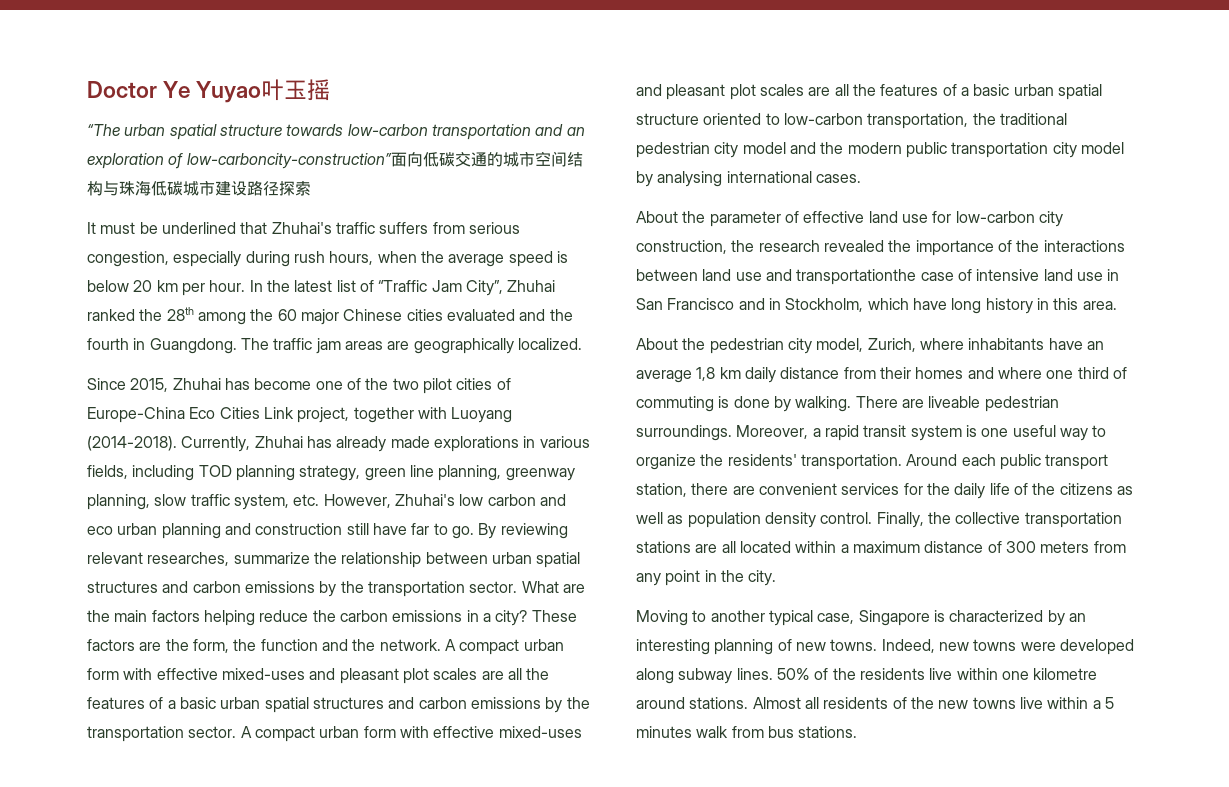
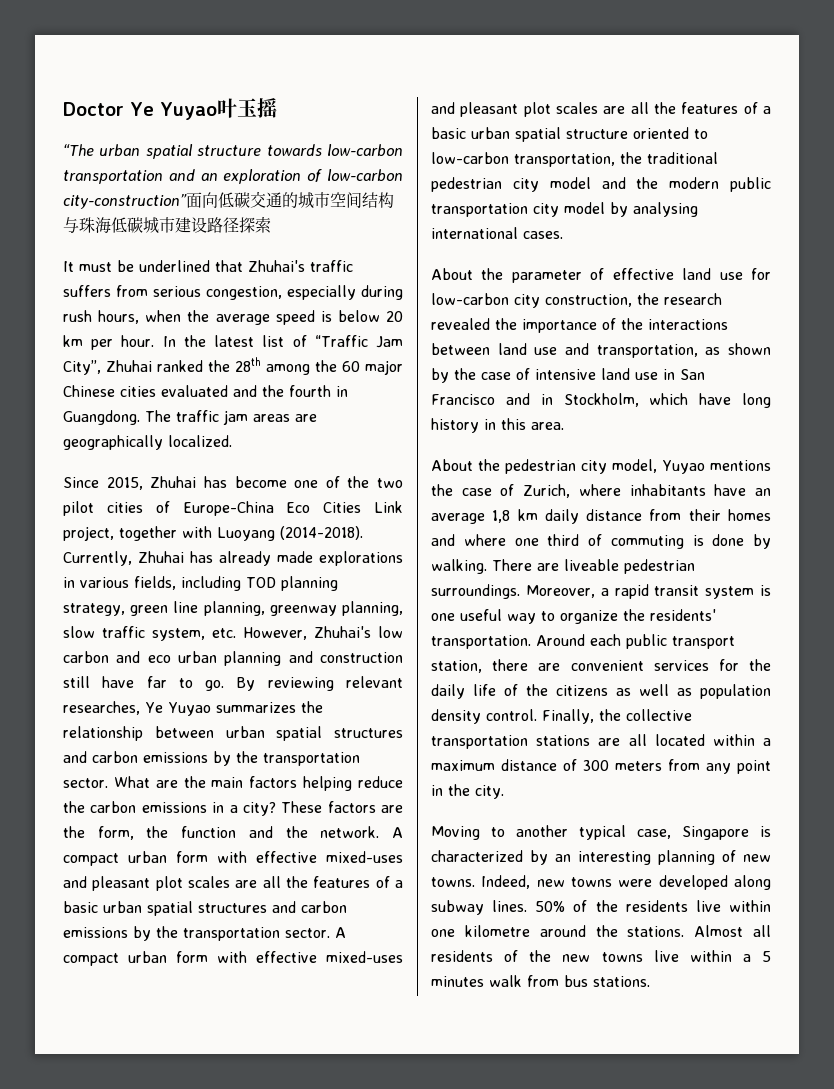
- “The urban spatial structure towards low-carbon transportation and an exploration of low-carboncity-construction”面向低碳交通的城市空间结构与珠海低碳城市建设路径探索
+ “The urban spatial structure towards low-carbon transportation and an exploration of low-carbon city-construction”面向低碳交通的城市空间结构与珠海低碳城市建设路径探索
- By reviewing relevant researches, summarize the relationship between urban spatial structures and carbon emissions by the transportation sector.
+ By reviewing relevant researches, Ye Yuyao summarizes the relationship between urban spatial structures and carbon emissions by the transportation sector.
- About the parameter of effective land use for low-carbon city construction, the research revealed the importance of the interactions between land use and transportationthe case of intensive land use in San Francisco and in Stockholm, which have long history in this area.
+ About the parameter of effective land use for low-carbon city construction, the research revealed the importance of the interactions between land use and transportation, as shown by the case of intensive land use in San Francisco and in Stockholm, which have long history in this area.
- About the pedestrian city model, Zurich, where inhabitants have an average 1,8 km daily distance from their homes and where one third of commuting is done by walking.
+ About the pedestrian city model, Yuyao mentions the case of Zurich, where inhabitants have an average 1,8 km daily distance from their homes and where one third of commuting is done by walking.
- 50% of the residents live within one kilometre around stations.
+ 50% of the residents live within one kilometre around the stations.

